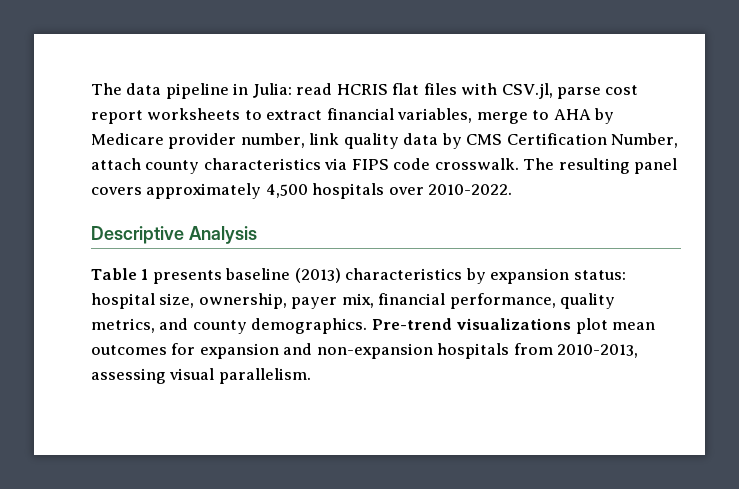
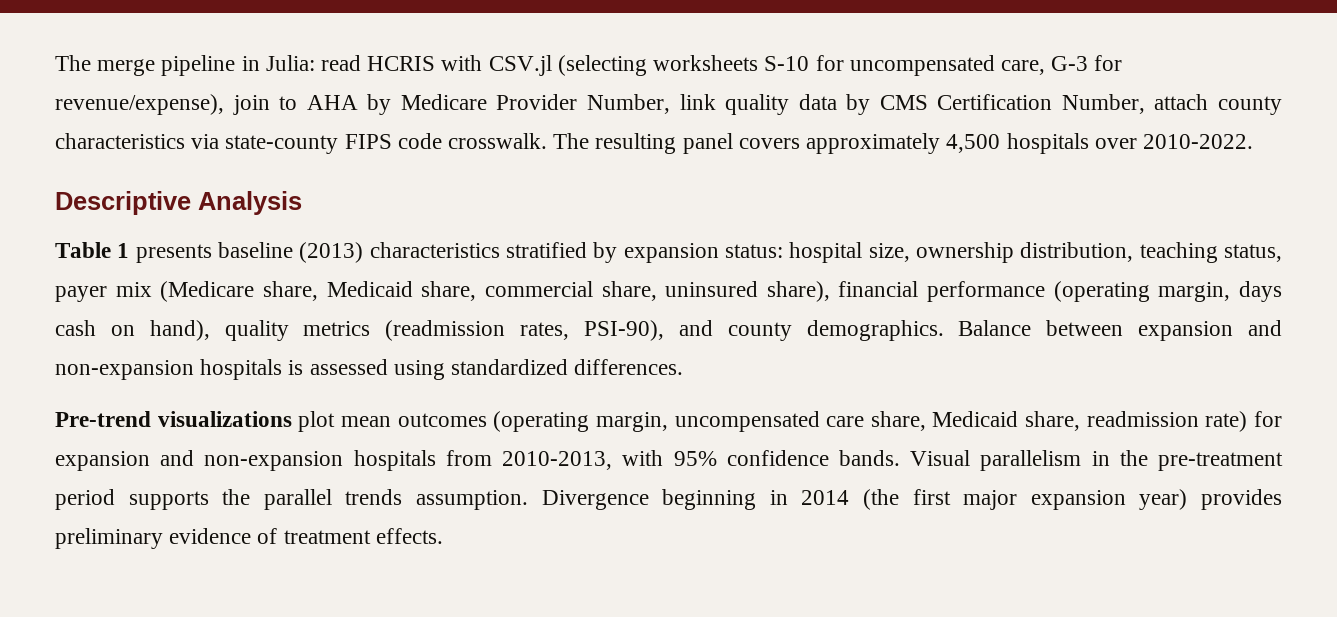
- The data pipeline in Julia: read HCRIS flat files with CSV.jl, parse cost report worksheets to extract financial variables, merge to AHA by Medicare provider number, link quality data by CMS Certification Number, attach county characteristics via FIPS code crosswalk.
+ The merge pipeline in Julia: read HCRIS with CSV.jl (selecting worksheets S-10 for uncompensated care, G-3 for revenue/expense), join to AHA by Medicare Provider Number, link quality data by CMS Certification Number, attach county characteristics via state-county FIPS code crosswalk.
- Table 1 presents baseline (2013) characteristics by expansion status: hospital size, ownership, payer mix, financial performance, quality metrics, and county demographics. Pre-trend visualizations plot mean outcomes for expansion and non-expansion hospitals from 2010-2013, assessing visual parallelism.
+ Table 1 presents baseline (2013) characteristics stratified by expansion status: hospital size, ownership distribution, teaching status, payer mix (Medicare share, Medicaid share, commercial share, uninsured share), financial performance (operating margin, days cash on hand), quality metrics (readmission rates, PSI-90), and county demographics. Balance between expansion and non-expansion hospitals is assessed using standardized differences.
+ Pre-trend visualizations plot mean outcomes (operating margin, uncompensated care share, Medicaid share, readmission rate) for expansion and non-expansion hospitals from 2010-2013, with 95% confidence bands. Visual parallelism in the pre-treatment period supports the parallel trends assumption. Divergence beginning in 2014 (the first major expansion year) provides preliminary evidence of treatment effects.

